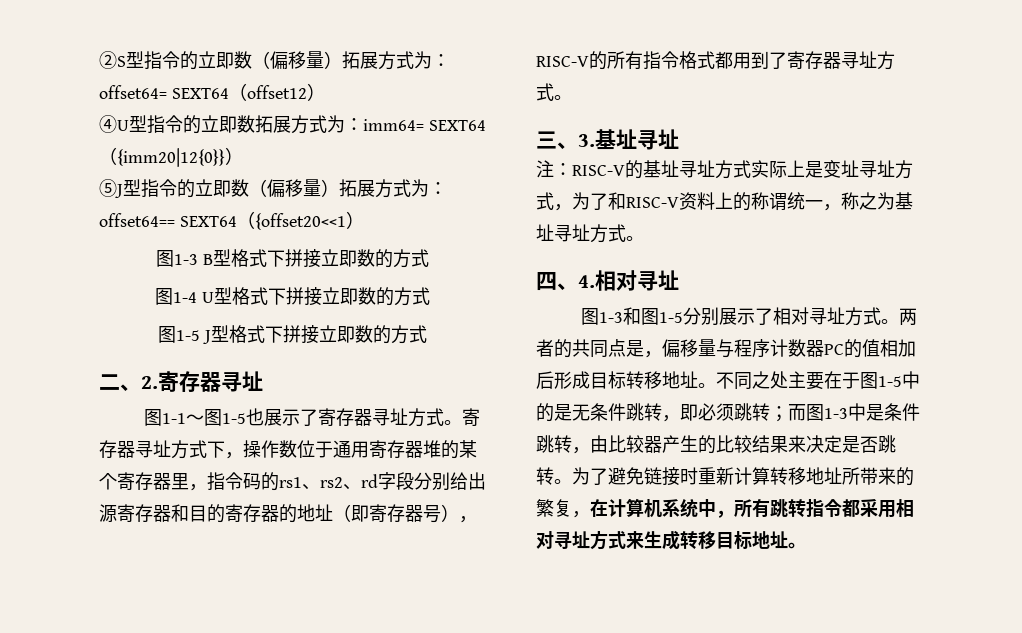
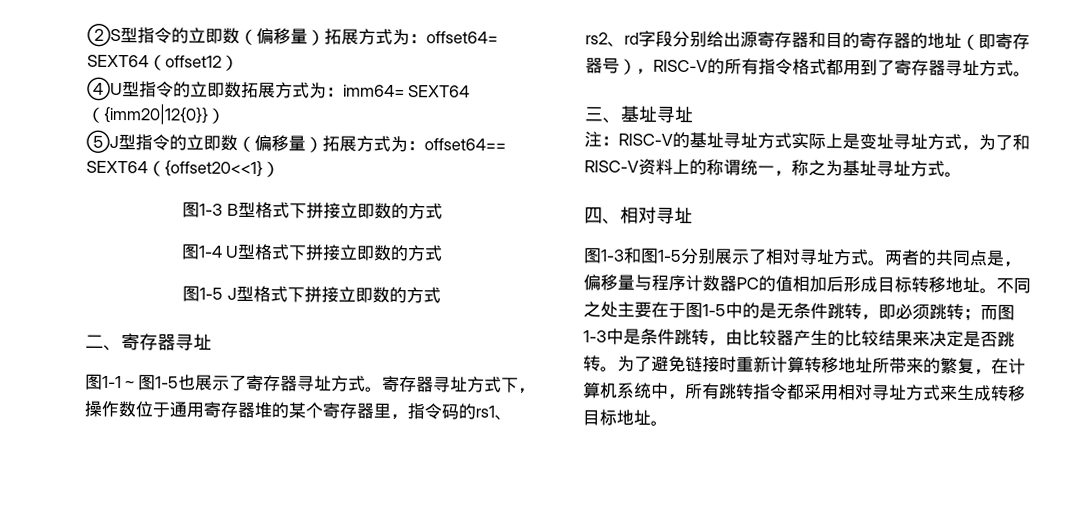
- ⑤J型指令的立即数（偏移量）拓展方式为：offset64== SEXT64（{offset20<<1）
+ ⑤J型指令的立即数（偏移量）拓展方式为：offset64== SEXT64（{offset20<<1}）
- 二、2.寄存器寻址
+ 二、寄存器寻址
- 三、3.基址寻址
+ 三、基址寻址
- 四、4.相对寻址
+ 四、相对寻址

